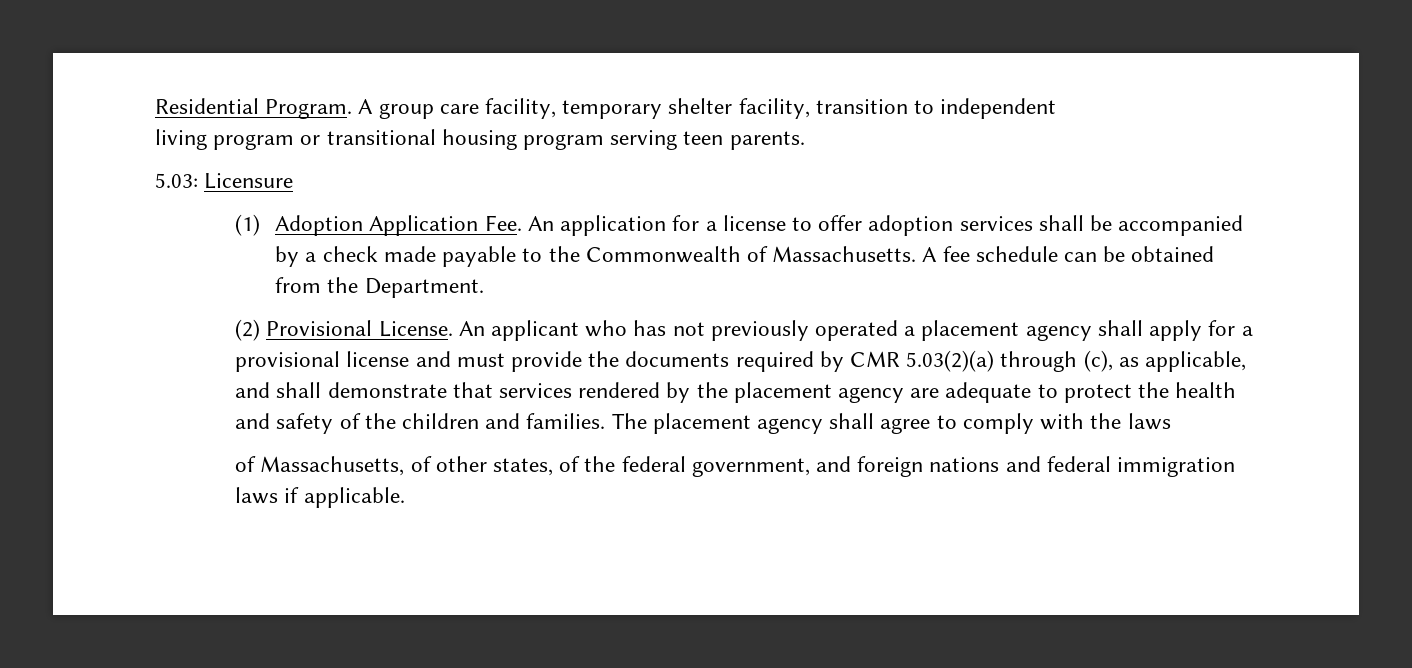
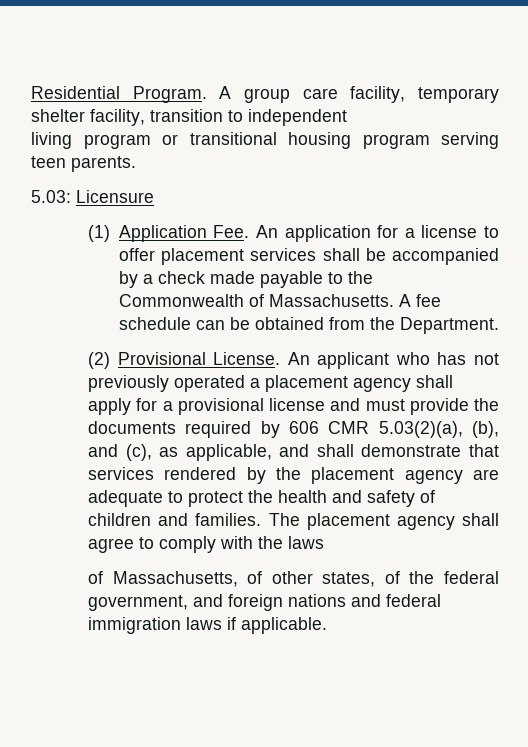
- (1) Adoption Application Fee. An application for a license to offer adoption services shall be accompanied by a check made payable to the Commonwealth of Massachusetts.
+ (1) Application Fee. An application for a license to offer placement services shall be accompanied by a check made payable to the Commonwealth of Massachusetts.
- An applicant who has not previously operated a placement agency shall apply for a provisional license and must provide the documents required by CMR 5.03(2)(a) through (c), as applicable, and shall demonstrate that services rendered by the placement agency are adequate to protect the health and safety of the children and families.
+ An applicant who has not previously operated a placement agency shall apply for a provisional license and must provide the documents required by 606 CMR 5.03(2)(a), (b), and (c), as applicable, and shall demonstrate that services rendered by the placement agency are adequate to protect the health and safety of children and families.

